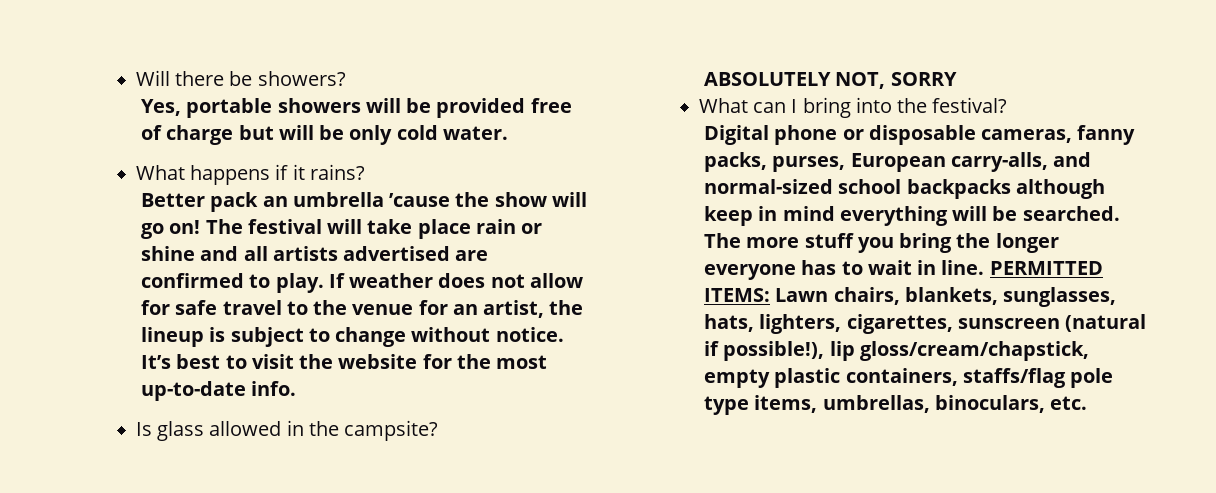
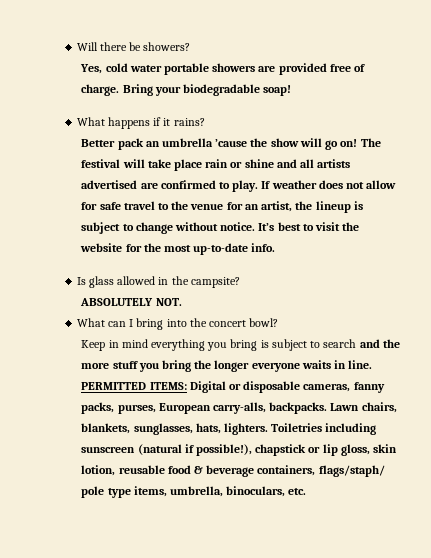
- Yes, portable showers will be provided free of charge but will be only cold water.
+ Yes, cold water portable showers are provided free of charge. Bring your biodegradable soap!
- ABSOLUTELY NOT, SORRY
+ ABSOLUTELY NOT.
- What can I bring into the festival?
- Digital phone or disposable cameras, fanny packs, purses, European carry-alls, and normal-sized school backpacks although keep in mind everything will be searched. The more stuff you bring the longer everyone has to wait in line. PERMITTED ITEMS: Lawn chairs, blankets, sunglasses, hats, lighters, cigarettes, sunscreen (natural if possible!), lip gloss/cream/chapstick, empty plastic containers, staffs/flag pole type items, umbrellas, binoculars, etc.
+ What can I bring into the concert bowl?
+ Keep in mind everything you bring is subject to search and the more stuff you bring the longer everyone waits in line. PERMITTED ITEMS: Digital or disposable cameras, fanny packs, purses, European carry-alls, backpacks. Lawn chairs, blankets, sunglasses, hats, lighters. Toiletries including sunscreen (natural if possible!), chapstick or lip gloss, skin lotion, reusable food & beverage containers, flags/staph/ pole type items, umbrella, binoculars, etc.

